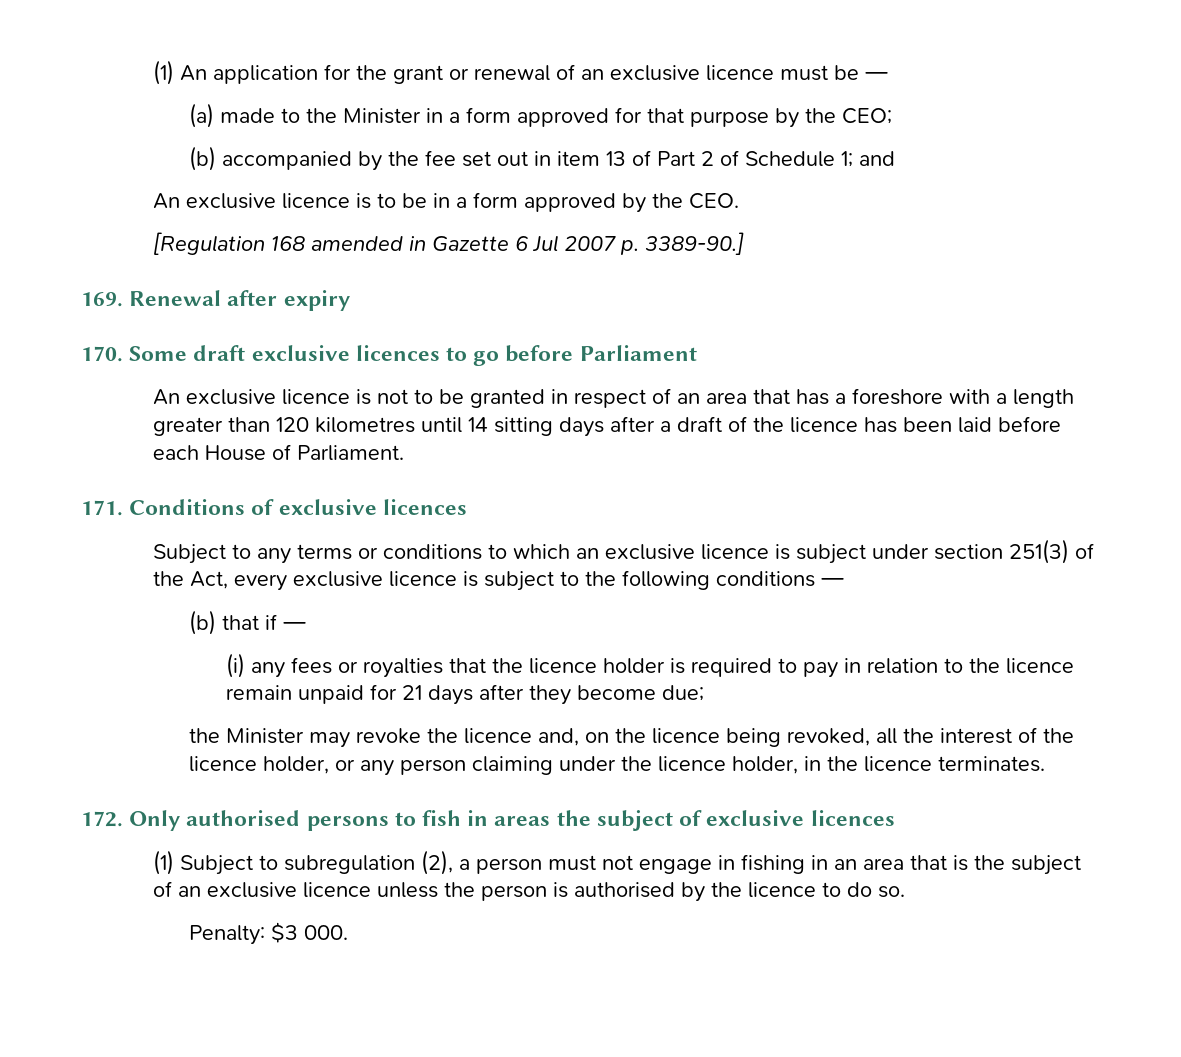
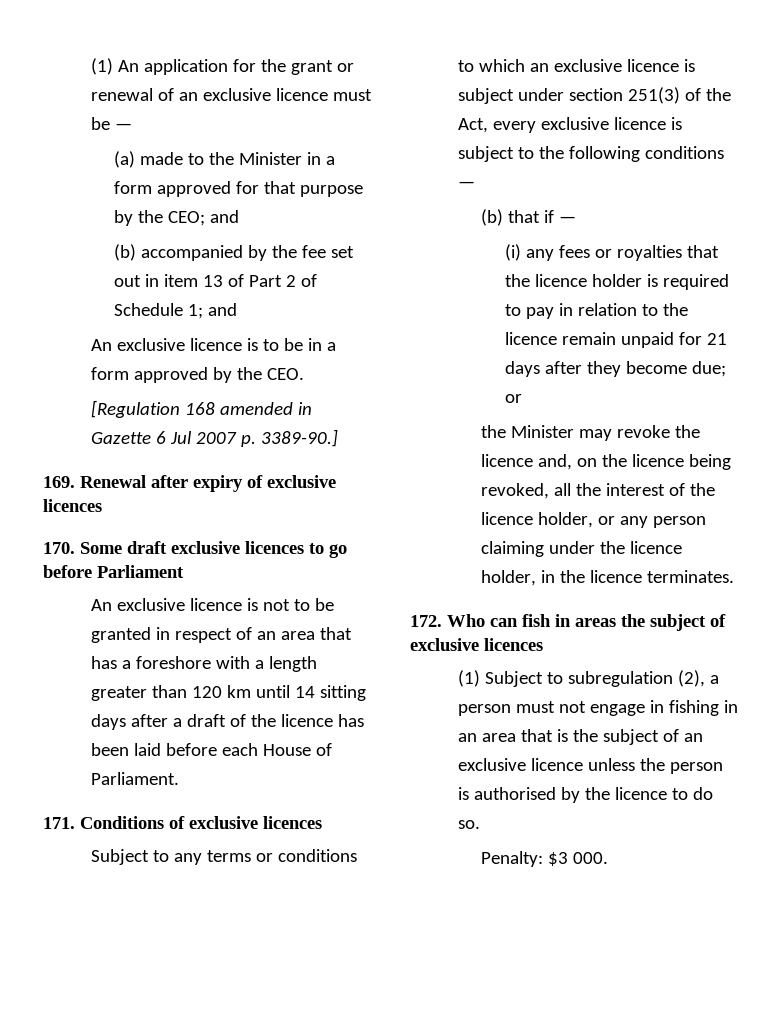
- (a) made to the Minister in a form approved for that purpose by the CEO;
+ (a) made to the Minister in a form approved for that purpose by the CEO; and
- 169. Renewal after expiry
+ 169. Renewal after expiry of exclusive licences
- An exclusive licence is not to be granted in respect of an area that has a foreshore with a length greater than 120 kilometres until 14 sitting days after a draft of the licence has been laid before each House of Parliament.
+ An exclusive licence is not to be granted in respect of an area that has a foreshore with a length greater than 120 km until 14 sitting days after a draft of the licence has been laid before each House of Parliament.
- (i) any fees or royalties that the licence holder is required to pay in relation to the licence remain unpaid for 21 days after they become due;
+ (i) any fees or royalties that the licence holder is required to pay in relation to the licence remain unpaid for 21 days after they become due; or
- 172. Only authorised persons to fish in areas the subject of exclusive licences
+ 172. Who can fish in areas the subject of exclusive licences

